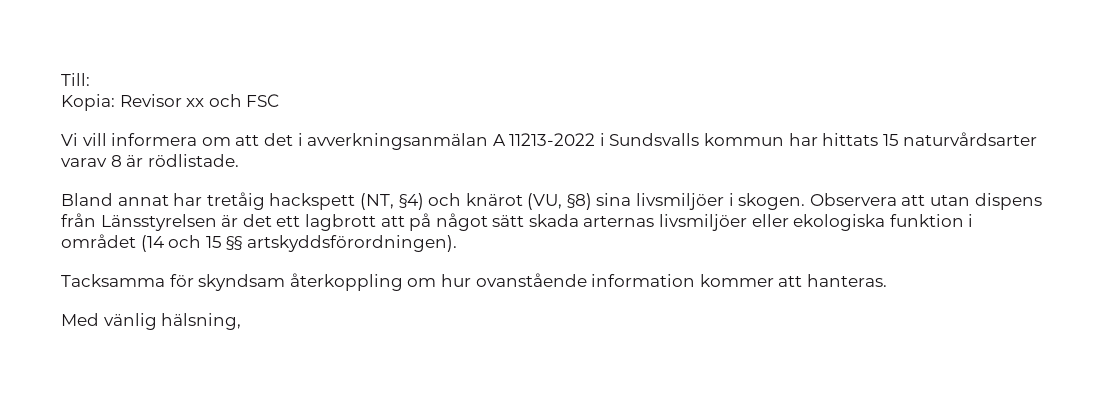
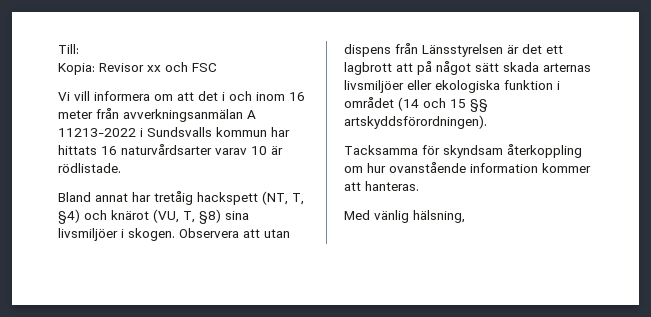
- Vi vill informera om att det i avverkningsanmälan A 11213-2022 i Sundsvalls kommun har hittats 15 naturvårdsarter varav 8 är rödlistade.
+ Vi vill informera om att det i och inom 16 meter från avverkningsanmälan A 11213-2022 i Sundsvalls kommun har hittats 16 naturvårdsarter varav 10 är rödlistade.
- Bland annat har tretåig hackspett (NT, §4) och knärot (VU, §8) sina livsmiljöer i skogen.
+ Bland annat har tretåig hackspett (NT, T, §4) och knärot (VU, T, §8) sina livsmiljöer i skogen.

